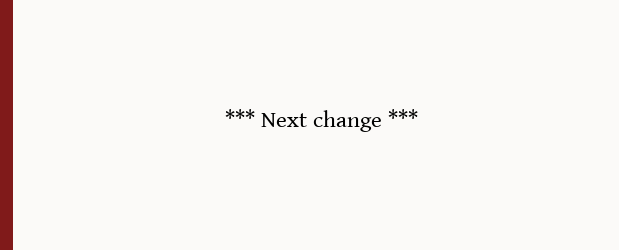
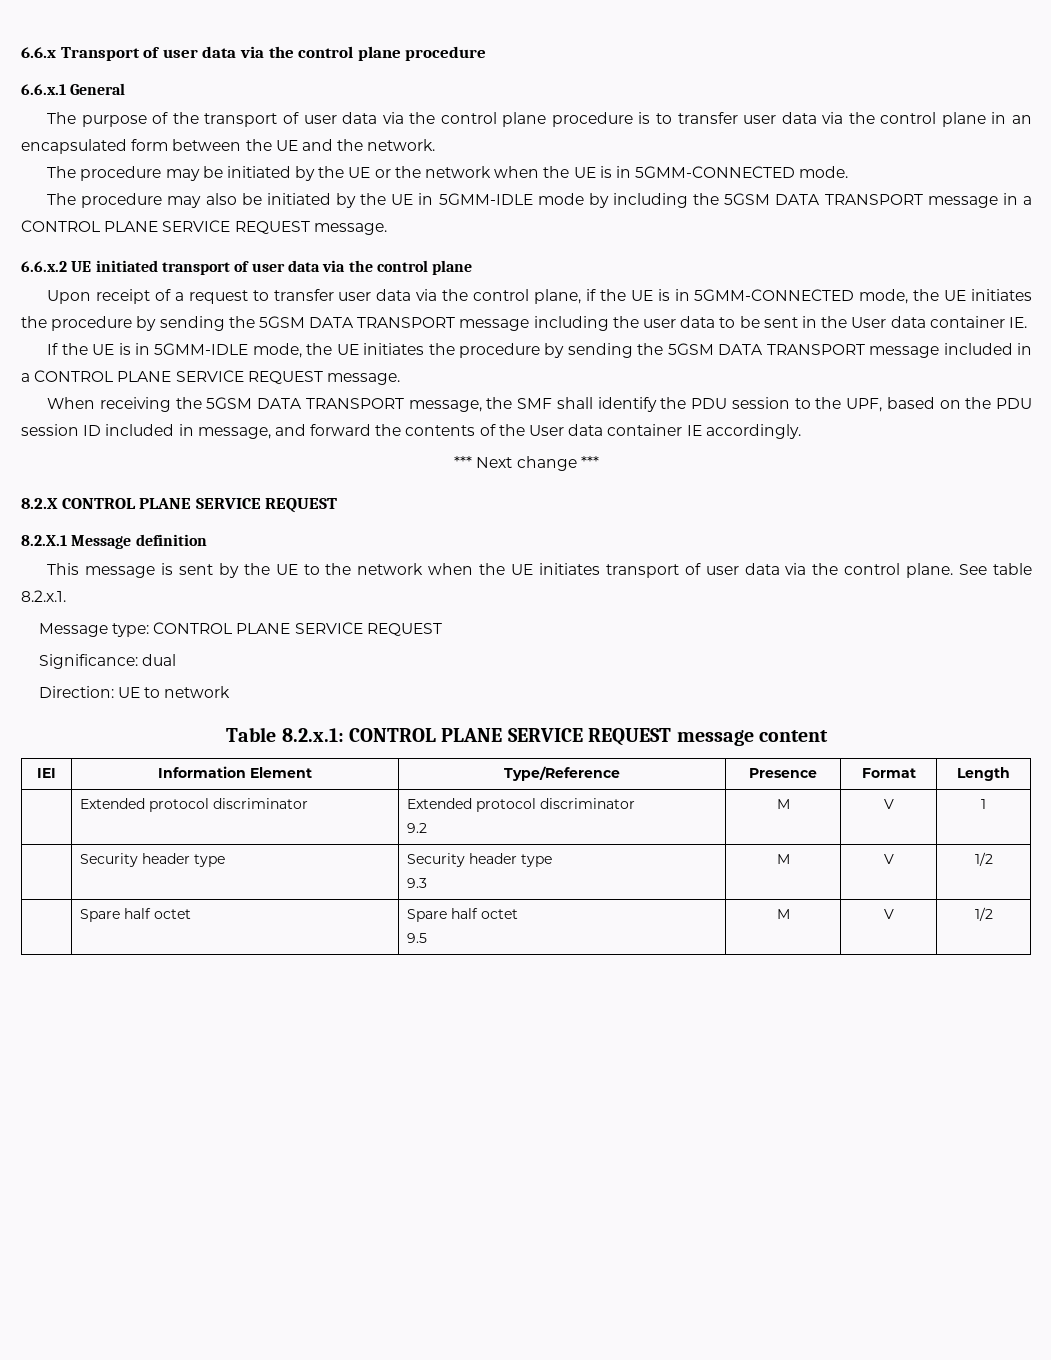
+ 6.6.x Transport of user data via the control plane procedure
+ 6.6.x.1 General
+ The purpose of the transport of user data via the control plane procedure is to transfer user data via the control plane in an encapsulated form between the UE and the network.
+ The procedure may be initiated by the UE or the network when the UE is in 5GMM-CONNECTED mode.
+ The procedure may also be initiated by the UE in 5GMM-IDLE mode by including the 5GSM DATA TRANSPORT message in a CONTROL PLANE SERVICE REQUEST message.
+ 6.6.x.2 UE initiated transport of user data via the control plane
+ Upon receipt of a request to transfer user data via the control plane, if the UE is in 5GMM-CONNECTED mode, the UE initiates the procedure by sending the 5GSM DATA TRANSPORT message including the user data to be sent in the User data container IE.
+ If the UE is in 5GMM-IDLE mode, the UE initiates the procedure by sending the 5GSM DATA TRANSPORT message included in a CONTROL PLANE SERVICE REQUEST message.
+ When receiving the 5GSM DATA TRANSPORT message, the SMF shall identify the PDU session to the UPF, based on the PDU session ID included in message, and forward the contents of the User data container IE accordingly.
  *** Next change ***
+ 8.2.X CONTROL PLANE SERVICE REQUEST
+ 8.2.X.1 Message definition
+ This message is sent by the UE to the network when the UE initiates transport of user data via the control plane. See table 8.2.x.1.
+ Message type: CONTROL PLANE SERVICE REQUEST
+ Significance: dual
+ Direction: UE to network
+ Table 8.2.x.1: CONTROL PLANE SERVICE REQUEST message content
+ IEI | Information Element | Type/Reference | Presence | Format | Length
+ | Extended protocol discriminator | Extended protocol discriminator
+ 9.2 | M | V | 1
+ | Security header type | Security header type
+ 9.3 | M | V | 1/2
+ | Spare half octet | Spare half octet
+ 9.5 | M | V | 1/2

